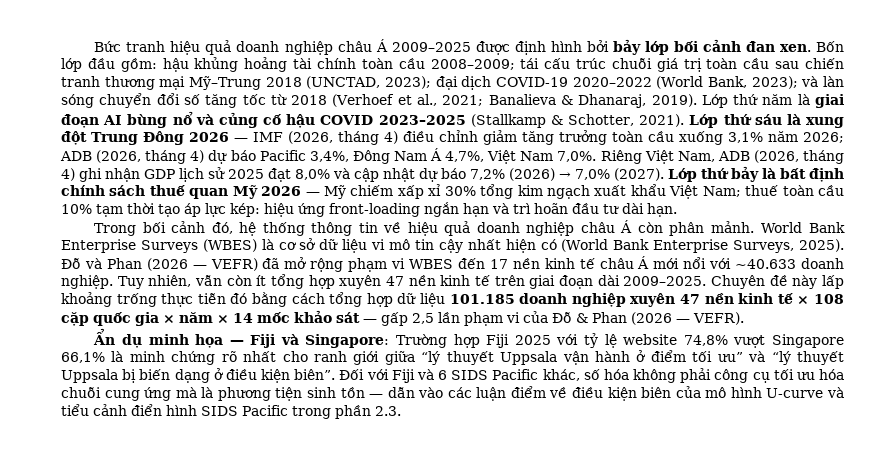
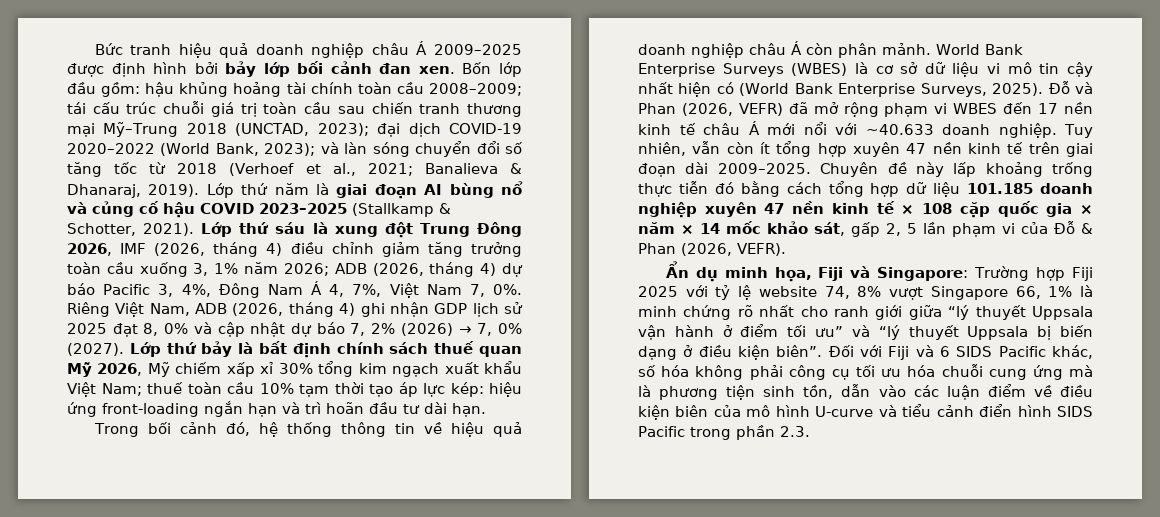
- Lớp thứ sáu là xung đột Trung Đông 2026 — IMF (2026, tháng 4) điều chỉnh giảm tăng trưởng toàn cầu xuống 3,1% năm 2026; ADB (2026, tháng 4) dự báo Pacific 3,4%, Đông Nam Á 4,7%, Việt Nam 7,0%.
+ Lớp thứ sáu là xung đột Trung Đông 2026, IMF (2026, tháng 4) điều chỉnh giảm tăng trưởng toàn cầu xuống 3, 1% năm 2026; ADB (2026, tháng 4) dự báo Pacific 3, 4%, Đông Nam Á 4, 7%, Việt Nam 7, 0%.
- Riêng Việt Nam, ADB (2026, tháng 4) ghi nhận GDP lịch sử 2025 đạt 8,0% và cập nhật dự báo 7,2% (2026) → 7,0% (2027).
+ Riêng Việt Nam, ADB (2026, tháng 4) ghi nhận GDP lịch sử 2025 đạt 8, 0% và cập nhật dự báo 7, 2% (2026) → 7, 0% (2027).
- Lớp thứ bảy là bất định chính sách thuế quan Mỹ 2026 — Mỹ chiếm xấp xỉ 30% tổng kim ngạch xuất khẩu Việt Nam; thuế toàn cầu 10% tạm thời tạo áp lực kép: hiệu ứng front-loading ngắn hạn và trì hoãn đầu tư dài hạn.
+ Lớp thứ bảy là bất định chính sách thuế quan Mỹ 2026, Mỹ chiếm xấp xỉ 30% tổng kim ngạch xuất khẩu Việt Nam; thuế toàn cầu 10% tạm thời tạo áp lực kép: hiệu ứng front-loading ngắn hạn và trì hoãn đầu tư dài hạn.
- Đỗ và Phan (2026 — VEFR) đã mở rộng phạm vi WBES đến 17 nền kinh tế châu Á mới nổi với ~40.633 doanh nghiệp.
+ Đỗ và Phan (2026, VEFR) đã mở rộng phạm vi WBES đến 17 nền kinh tế châu Á mới nổi với ~40.633 doanh nghiệp.
- Chuyên đề này lấp khoảng trống thực tiễn đó bằng cách tổng hợp dữ liệu 101.185 doanh nghiệp xuyên 47 nền kinh tế × 108 cặp quốc gia × năm × 14 mốc khảo sát — gấp 2,5 lần phạm vi của Đỗ & Phan (2026 — VEFR).
+ Chuyên đề này lấp khoảng trống thực tiễn đó bằng cách tổng hợp dữ liệu 101.185 doanh nghiệp xuyên 47 nền kinh tế × 108 cặp quốc gia × năm × 14 mốc khảo sát, gấp 2, 5 lần phạm vi của Đỗ & Phan (2026, VEFR).
- Ẩn dụ minh họa — Fiji và Singapore: Trường hợp Fiji 2025 với tỷ lệ website 74,8% vượt Singapore 66,1% là minh chứng rõ nhất cho ranh giới giữa “lý thuyết Uppsala vận hành ở điểm tối ưu” và “lý thuyết Uppsala bị biến dạng ở điều kiện biên”.
+ Ẩn dụ minh họa, Fiji và Singapore: Trường hợp Fiji 2025 với tỷ lệ website 74, 8% vượt Singapore 66, 1% là minh chứng rõ nhất cho ranh giới giữa “lý thuyết Uppsala vận hành ở điểm tối ưu” và “lý thuyết Uppsala bị biến dạng ở điều kiện biên”.
- Đối với Fiji và 6 SIDS Pacific khác, số hóa không phải công cụ tối ưu hóa chuỗi cung ứng mà là phương tiện sinh tồn — dẫn vào các luận điểm về điều kiện biên của mô hình U-curve và tiểu cảnh điển hình SIDS Pacific trong phần 2.3.
+ Đối với Fiji và 6 SIDS Pacific khác, số hóa không phải công cụ tối ưu hóa chuỗi cung ứng mà là phương tiện sinh tồn, dẫn vào các luận điểm về điều kiện biên của mô hình U-curve và tiểu cảnh điển hình SIDS Pacific trong phần 2.3.

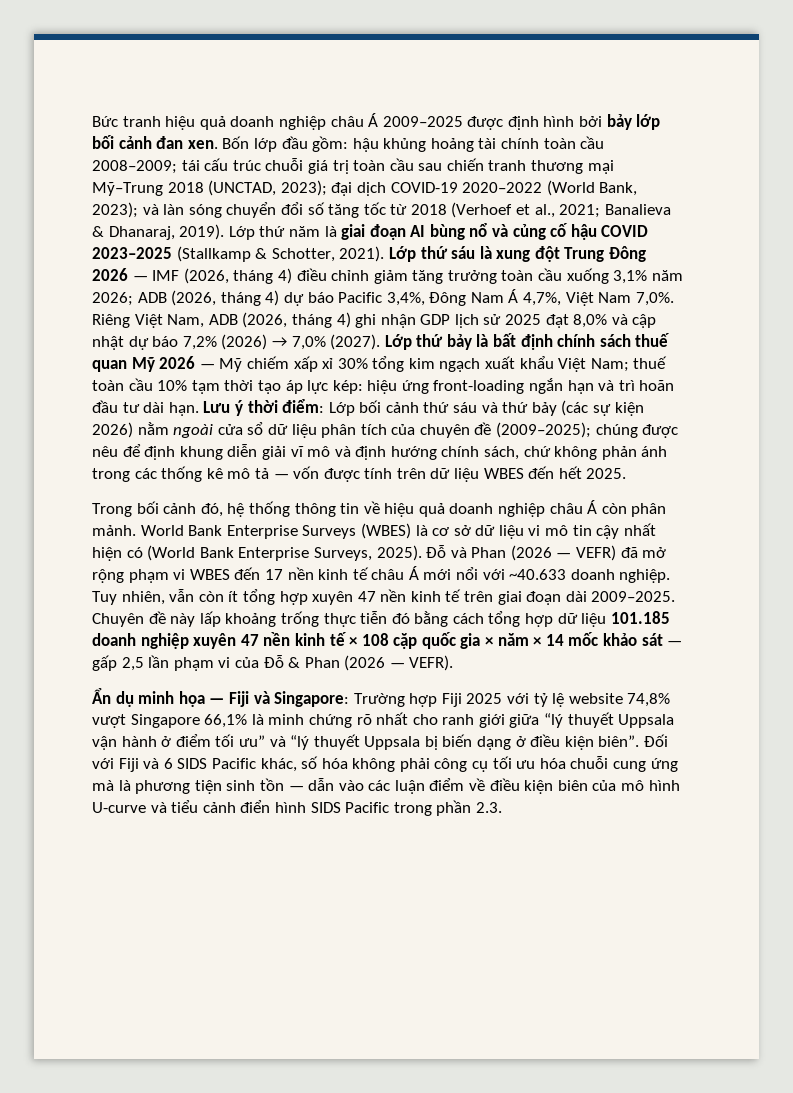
- Lớp thứ sáu là xung đột Trung Đông 2026, IMF (2026, tháng 4) điều chỉnh giảm tăng trưởng toàn cầu xuống 3, 1% năm 2026; ADB (2026, tháng 4) dự báo Pacific 3, 4%, Đông Nam Á 4, 7%, Việt Nam 7, 0%.
+ Lớp thứ sáu là xung đột Trung Đông 2026 — IMF (2026, tháng 4) điều chỉnh giảm tăng trưởng toàn cầu xuống 3,1% năm 2026; ADB (2026, tháng 4) dự báo Pacific 3,4%, Đông Nam Á 4,7%, Việt Nam 7,0%.
- Riêng Việt Nam, ADB (2026, tháng 4) ghi nhận GDP lịch sử 2025 đạt 8, 0% và cập nhật dự báo 7, 2% (2026) → 7, 0% (2027).
+ Riêng Việt Nam, ADB (2026, tháng 4) ghi nhận GDP lịch sử 2025 đạt 8,0% và cập nhật dự báo 7,2% (2026) → 7,0% (2027).
- Lớp thứ bảy là bất định chính sách thuế quan Mỹ 2026, Mỹ chiếm xấp xỉ 30% tổng kim ngạch xuất khẩu Việt Nam; thuế toàn cầu 10% tạm thời tạo áp lực kép: hiệu ứng front-loading ngắn hạn và trì hoãn đầu tư dài hạn.
+ Lớp thứ bảy là bất định chính sách thuế quan Mỹ 2026 — Mỹ chiếm xấp xỉ 30% tổng kim ngạch xuất khẩu Việt Nam; thuế toàn cầu 10% tạm thời tạo áp lực kép: hiệu ứng front-loading ngắn hạn và trì hoãn đầu tư dài hạn. Lưu ý thời điểm: Lớp bối cảnh thứ sáu và thứ bảy (các sự kiện 2026) nằm ngoài cửa sổ dữ liệu phân tích của chuyên đề (2009–2025); chúng được nêu để định khung diễn giải vĩ mô và định hướng chính sách, chứ không phản ánh trong các thống kê mô tả — vốn được tính trên dữ liệu WBES đến hết 2025.
- Đỗ và Phan (2026, VEFR) đã mở rộng phạm vi WBES đến 17 nền kinh tế châu Á mới nổi với ~40.633 doanh nghiệp.
+ Đỗ và Phan (2026 — VEFR) đã mở rộng phạm vi WBES đến 17 nền kinh tế châu Á mới nổi với ~40.633 doanh nghiệp.
- Chuyên đề này lấp khoảng trống thực tiễn đó bằng cách tổng hợp dữ liệu 101.185 doanh nghiệp xuyên 47 nền kinh tế × 108 cặp quốc gia × năm × 14 mốc khảo sát, gấp 2, 5 lần phạm vi của Đỗ & Phan (2026, VEFR).
+ Chuyên đề này lấp khoảng trống thực tiễn đó bằng cách tổng hợp dữ liệu 101.185 doanh nghiệp xuyên 47 nền kinh tế × 108 cặp quốc gia × năm × 14 mốc khảo sát — gấp 2,5 lần phạm vi của Đỗ & Phan (2026 — VEFR).
- Ẩn dụ minh họa, Fiji và Singapore: Trường hợp Fiji 2025 với tỷ lệ website 74, 8% vượt Singapore 66, 1% là minh chứng rõ nhất cho ranh giới giữa “lý thuyết Uppsala vận hành ở điểm tối ưu” và “lý thuyết Uppsala bị biến dạng ở điều kiện biên”.
+ Ẩn dụ minh họa — Fiji và Singapore: Trường hợp Fiji 2025 với tỷ lệ website 74,8% vượt Singapore 66,1% là minh chứng rõ nhất cho ranh giới giữa “lý thuyết Uppsala vận hành ở điểm tối ưu” và “lý thuyết Uppsala bị biến dạng ở điều kiện biên”.
- Đối với Fiji và 6 SIDS Pacific khác, số hóa không phải công cụ tối ưu hóa chuỗi cung ứng mà là phương tiện sinh tồn, dẫn vào các luận điểm về điều kiện biên của mô hình U-curve và tiểu cảnh điển hình SIDS Pacific trong phần 2.3.
+ Đối với Fiji và 6 SIDS Pacific khác, số hóa không phải công cụ tối ưu hóa chuỗi cung ứng mà là phương tiện sinh tồn — dẫn vào các luận điểm về điều kiện biên của mô hình U-curve và tiểu cảnh điển hình SIDS Pacific trong phần 2.3.

